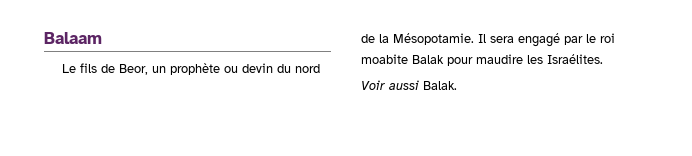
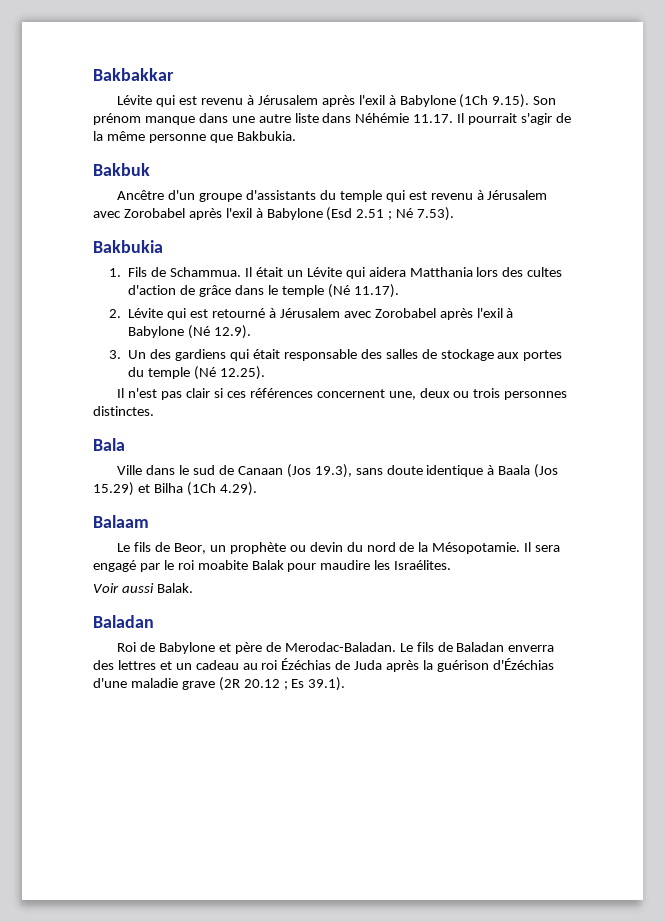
+ Bakbakkar
+ Lévite qui est revenu à Jérusalem après l'exil à Babylone (1Ch 9.15). Son prénom manque dans une autre liste dans Néhémie 11.17. Il pourrait s'agir de la même personne que Bakbukia.
+ Bakbuk
+ Ancêtre d'un groupe d'assistants du temple qui est revenu à Jérusalem avec Zorobabel après l'exil à Babylone (Esd 2.51 ; Né 7.53).
+ Bakbukia
+ 1. Fils de Schammua. Il était un Lévite qui aidera Matthania lors des cultes d'action de grâce dans le temple (Né 11.17).
+ 2. Lévite qui est retourné à Jérusalem avec Zorobabel après l'exil à Babylone (Né 12.9).
+ 3. Un des gardiens qui était responsable des salles de stockage aux portes du temple (Né 12.25).
+ Il n'est pas clair si ces références concernent une, deux ou trois personnes distinctes.
+ Bala
+ Ville dans le sud de Canaan (Jos 19.3), sans doute identique à Baala (Jos 15.29) et Bilha (1Ch 4.29).
  Voir aussi Balak.
+ Baladan
+ Roi de Babylone et père de Merodac-Baladan. Le fils de Baladan enverra des lettres et un cadeau au roi Ézéchias de Juda après la guérison d'Ézéchias d'une maladie grave (2R 20.12 ; Es 39.1).

